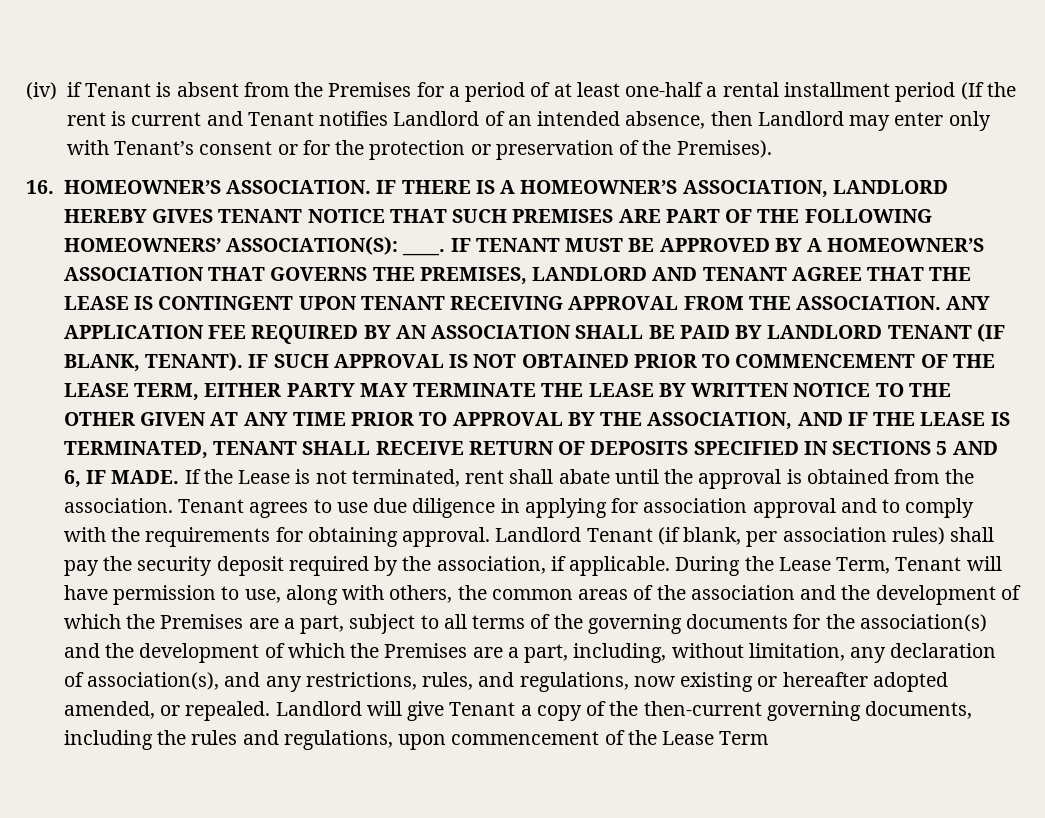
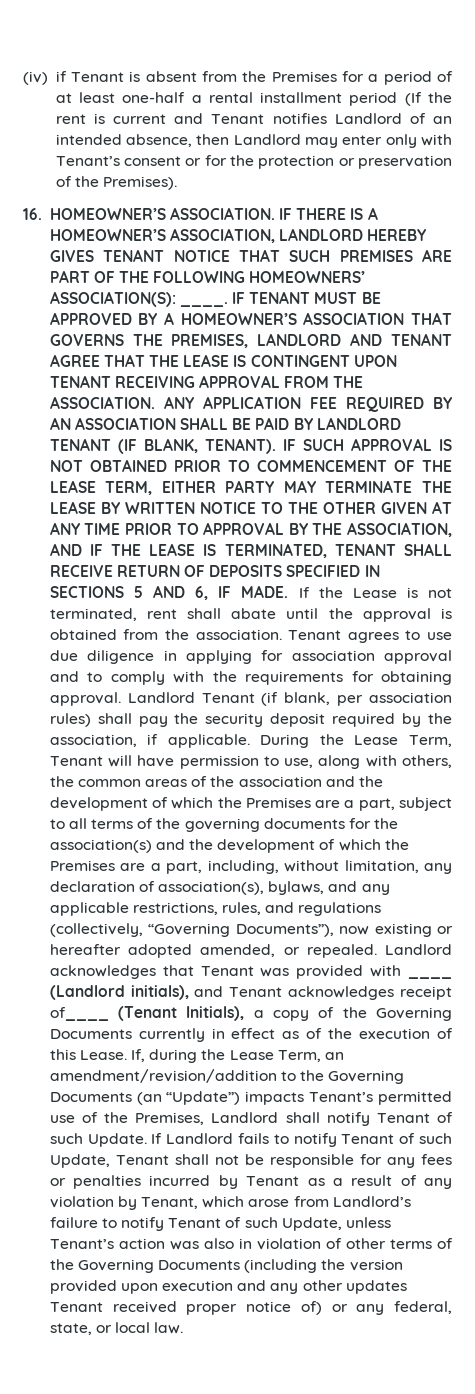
- During the Lease Term, Tenant will have permission to use, along with others, the common areas of the association and the development of which the Premises are a part, subject to all terms of the governing documents for the association(s) and the development of which the Premises are a part, including, without limitation, any declaration of association(s), and any restrictions, rules, and regulations, now existing or hereafter adopted amended, or repealed.
+ During the Lease Term, Tenant will have permission to use, along with others, the common areas of the association and the development of which the Premises are a part, subject to all terms of the governing documents for the association(s) and the development of which the Premises are a part, including, without limitation, any declaration of association(s), bylaws, and any applicable restrictions, rules, and regulations (collectively, “Governing Documents”), now existing or hereafter adopted amended, or repealed.
- Landlord will give Tenant a copy of the then-current governing documents, including the rules and regulations, upon commencement of the Lease Term
+ Landlord acknowledges that Tenant was provided with ____ (Landlord initials), and Tenant acknowledges receipt of____ (Tenant Initials), a copy of the Governing Documents currently in effect as of the execution of this Lease. If, during the Lease Term, an amendment/revision/addition to the Governing Documents (an “Update”) impacts Tenant’s permitted use of the Premises, Landlord shall notify Tenant of such Update. If Landlord fails to notify Tenant of such Update, Tenant shall not be responsible for any fees or penalties incurred by Tenant as a result of any violation by Tenant, which arose from Landlord’s failure to notify Tenant of such Update, unless Tenant’s action was also in violation of other terms of the Governing Documents (including the version provided upon execution and any other updates Tenant received proper notice of) or any federal, state, or local law.

